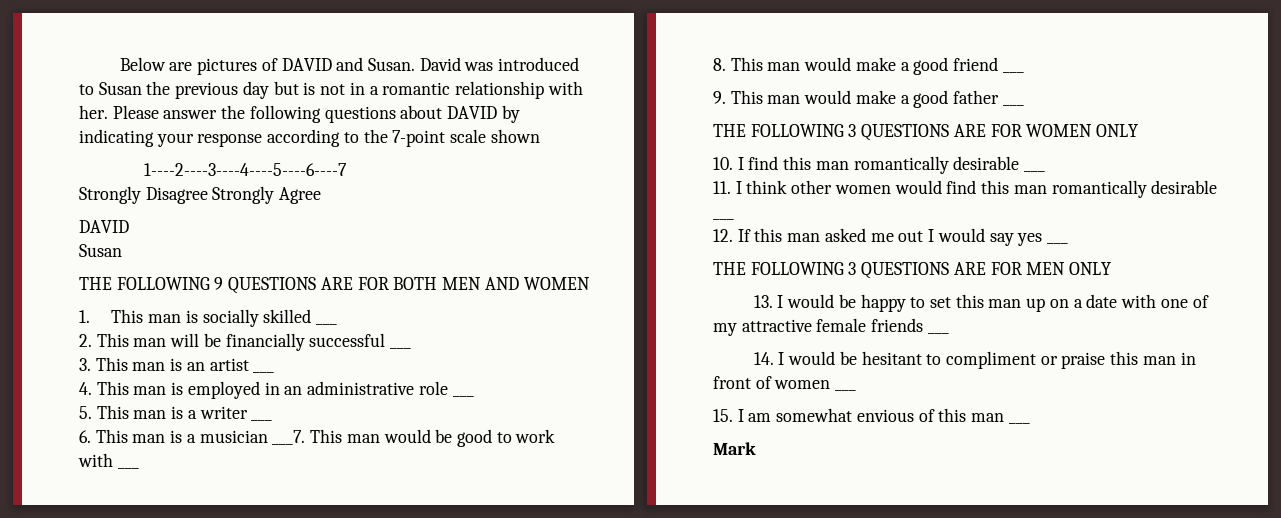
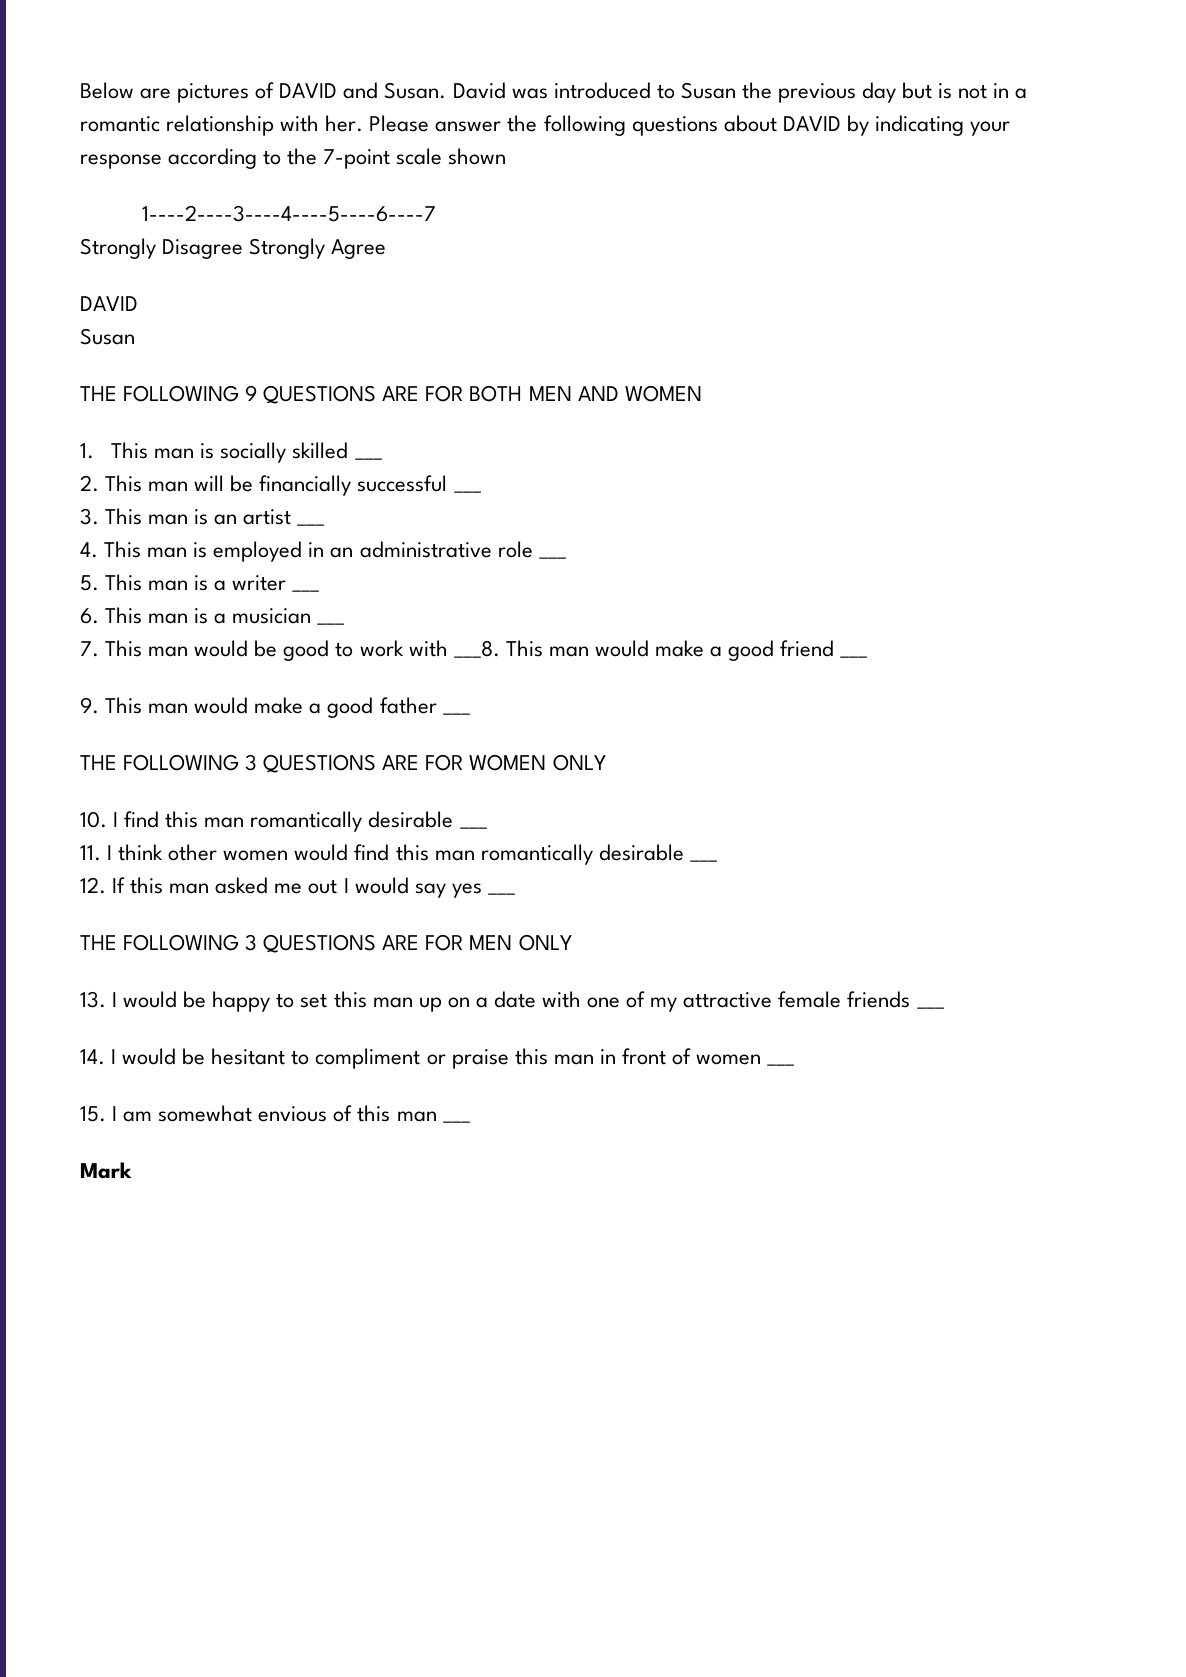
- 6. This man is a musician ___7. This man would be good to work with ___
- 8. This man would make a good friend ___
+ 6. This man is a musician ___
+ 7. This man would be good to work with ___8. This man would make a good friend ___

